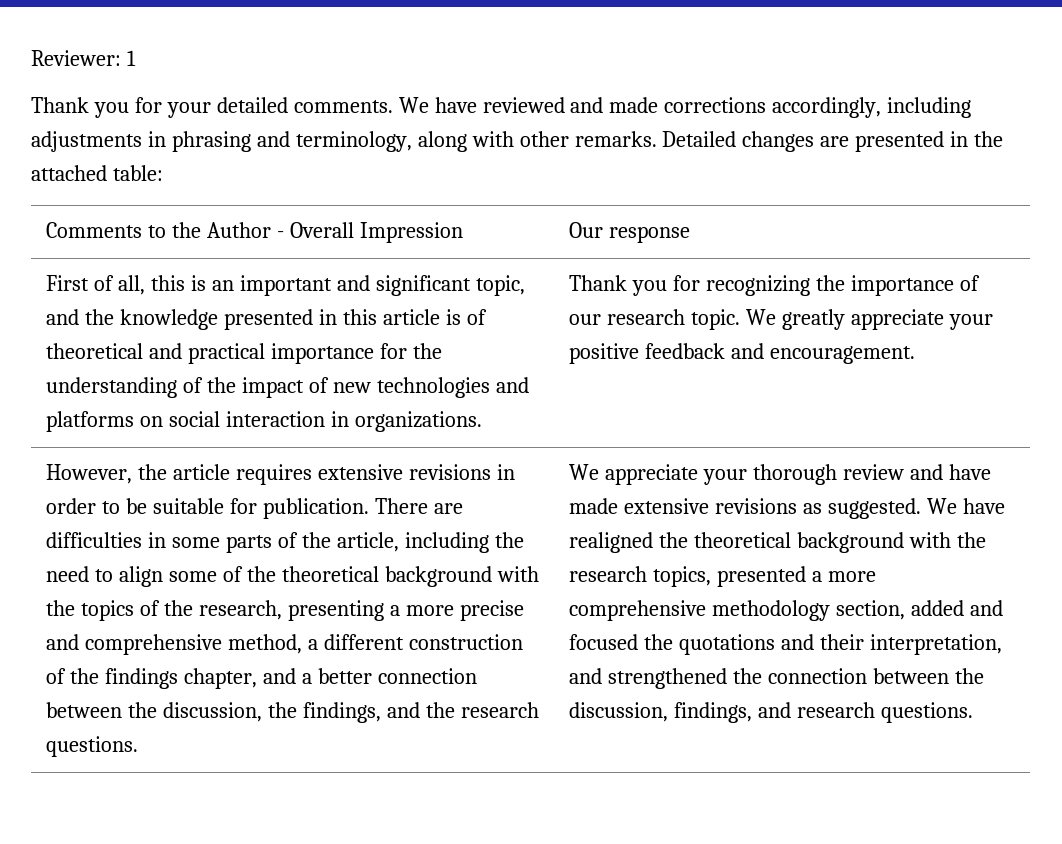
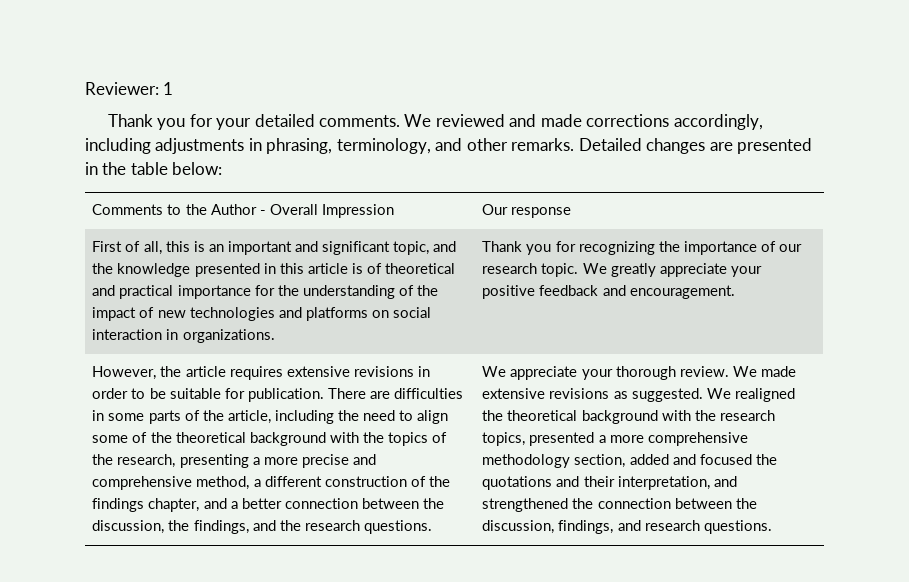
- We have reviewed and made corrections accordingly, including adjustments in phrasing and terminology, along with other remarks.
+ We reviewed and made corrections accordingly, including adjustments in phrasing, terminology, and other remarks.
- Detailed changes are presented in the attached table:
+ Detailed changes are presented in the table below:
- We appreciate your thorough review and have made extensive revisions as suggested.
+ We appreciate your thorough review. We made extensive revisions as suggested.
- We have realigned the theoretical background with the research topics, presented a more comprehensive methodology section, added and focused the quotations and their interpretation, and strengthened the connection between the discussion, findings, and research questions.
+ We realigned the theoretical background with the research topics, presented a more comprehensive methodology section, added and focused the quotations and their interpretation, and strengthened the connection between the discussion, findings, and research questions.

